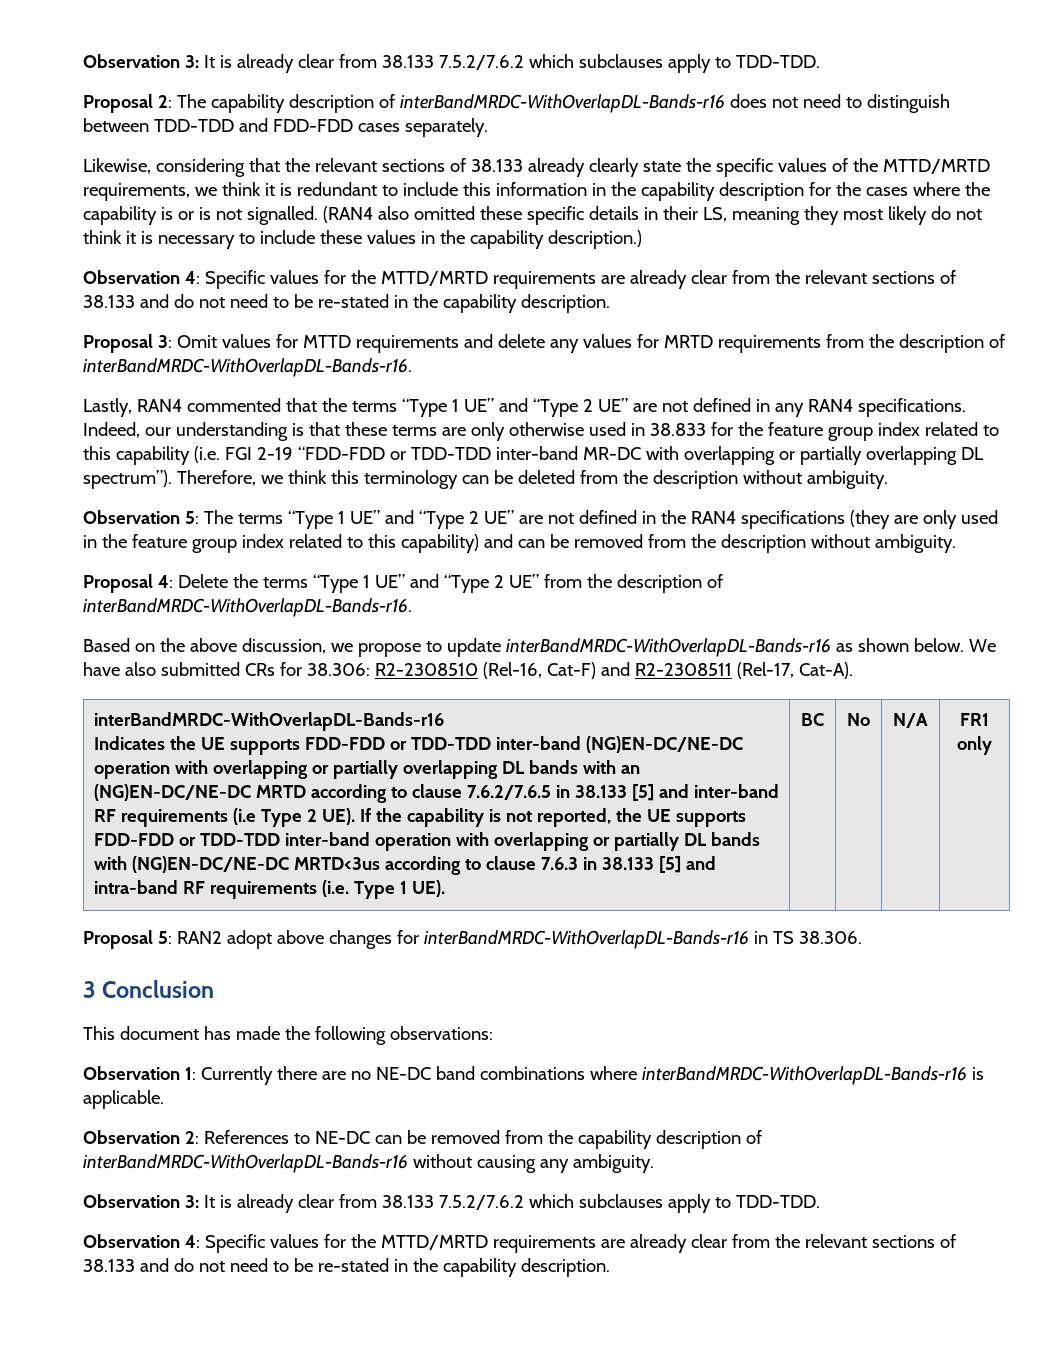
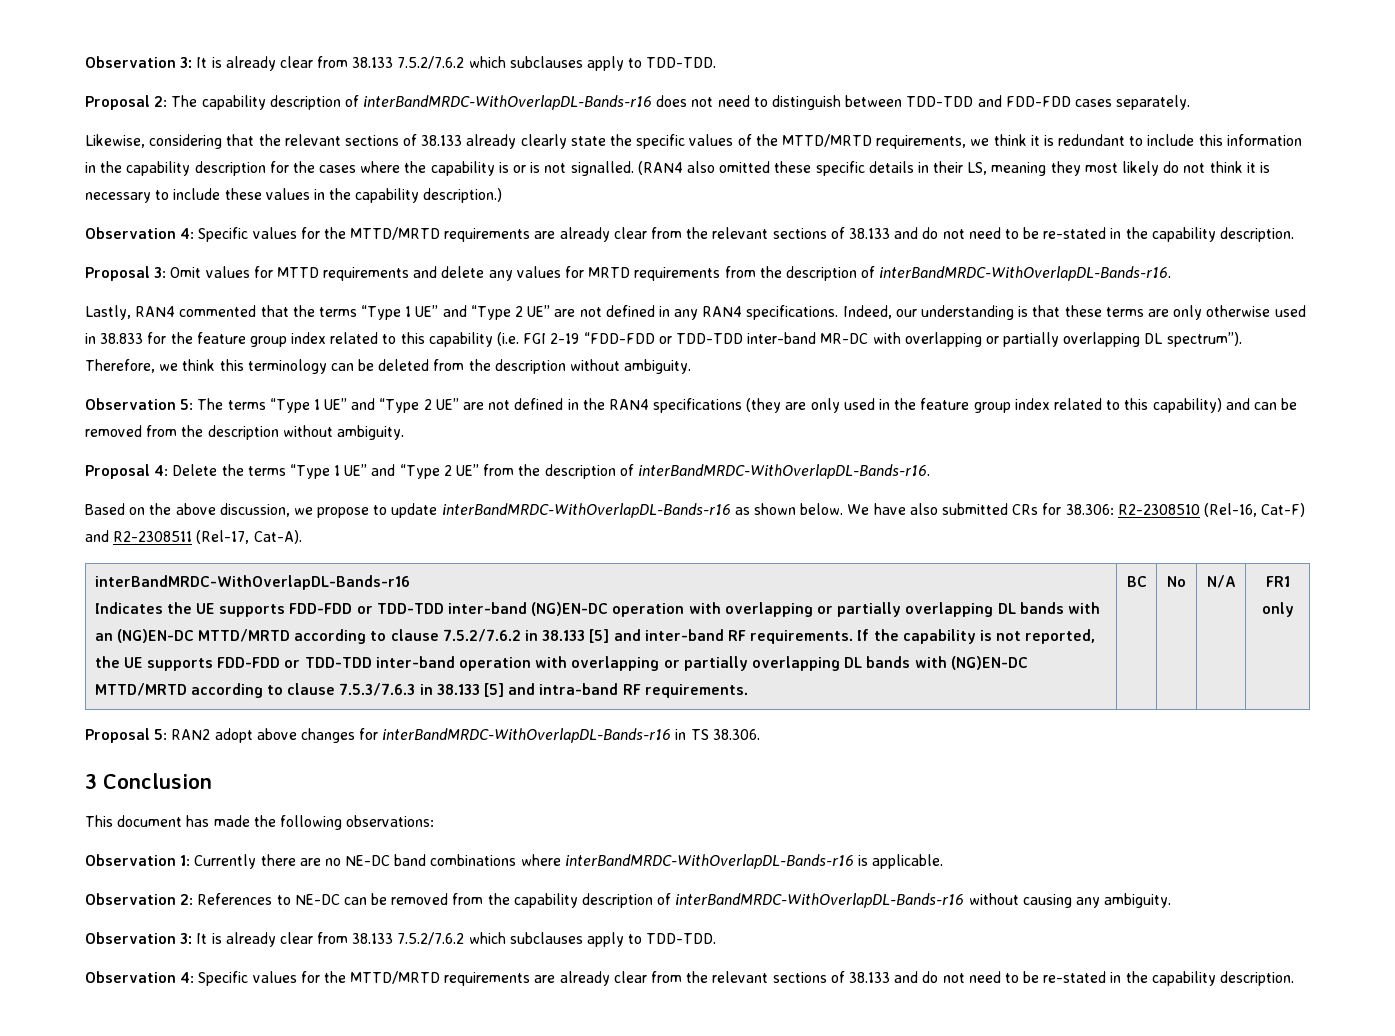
- Indicates the UE supports FDD-FDD or TDD-TDD inter-band (NG)EN-DC/NE-DC operation with overlapping or partially overlapping DL bands with an (NG)EN-DC/NE-DC MRTD according to clause 7.6.2/7.6.5 in 38.133 [5] and inter-band RF requirements (i.e Type 2 UE). If the capability is not reported, the UE supports FDD-FDD or TDD-TDD inter-band operation with overlapping or partially DL bands with (NG)EN-DC/NE-DC MRTD<3us according to clause 7.6.3 in 38.133 [5] and intra-band RF requirements (i.e. Type 1 UE).
+ Indicates the UE supports FDD-FDD or TDD-TDD inter-band (NG)EN-DC operation with overlapping or partially overlapping DL bands with an (NG)EN-DC MTTD/MRTD according to clause 7.5.2/7.6.2 in 38.133 [5] and inter-band RF requirements. If the capability is not reported, the UE supports FDD-FDD or TDD-TDD inter-band operation with overlapping or partially overlapping DL bands with (NG)EN-DC MTTD/MRTD according to clause 7.5.3/7.6.3 in 38.133 [5] and intra-band RF requirements.

